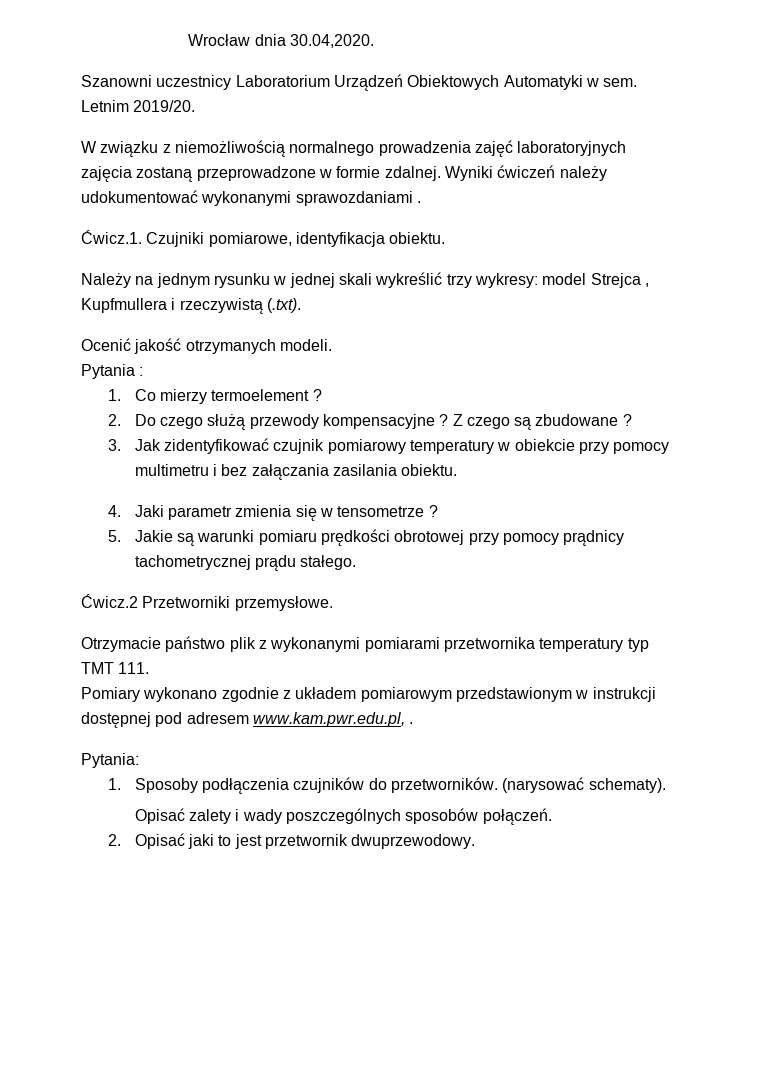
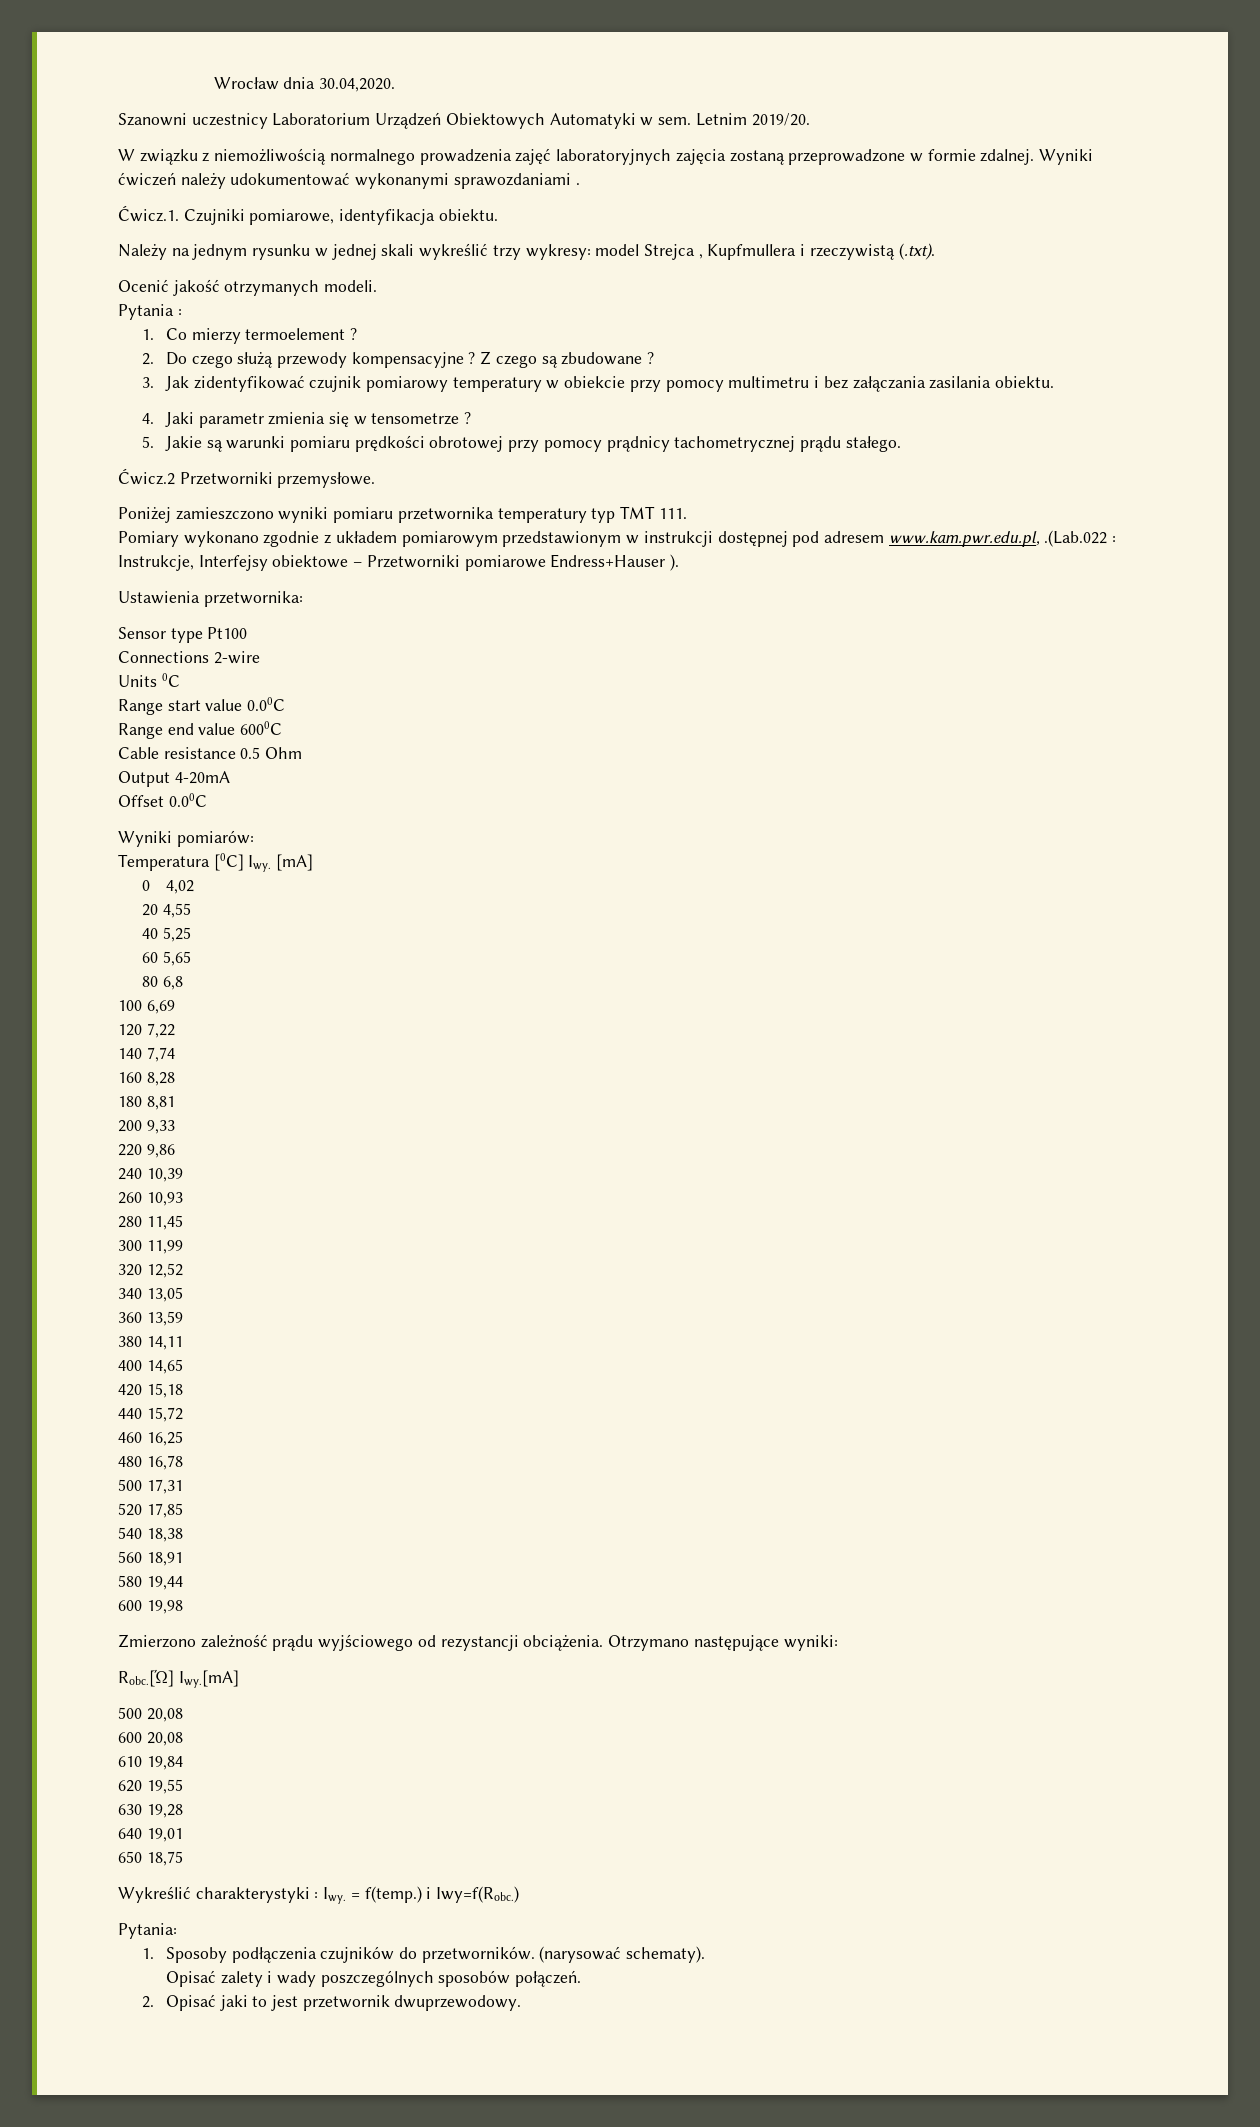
- Otrzymacie państwo plik z wykonanymi pomiarami przetwornika temperatury typ TMT 111.
+ Poniżej zamieszczono wyniki pomiaru przetwornika temperatury typ TMT 111.
- Pomiary wykonano zgodnie z układem pomiarowym przedstawionym w instrukcji dostępnej pod adresem www.kam.pwr.edu.pl, .
+ Pomiary wykonano zgodnie z układem pomiarowym przedstawionym w instrukcji dostępnej pod adresem www.kam.pwr.edu.pl, .(Lab.022 : Instrukcje, Interfejsy obiektowe – Przetworniki pomiarowe Endress+Hauser ).
+ Ustawienia przetwornika:
+ Sensor type Pt100
+ Connections 2-wire
+ Units 0C
+ Range start value 0.00C
+ Range end value 6000C
+ Cable resistance 0.5 Ohm
+ Output 4-20mA
+ Offset 0.00C
+ Wyniki pomiarów:
+ Temperatura [0C] Iwy. [mA]
+ 0 4,02
+ 20 4,55
+ 40 5,25
+ 60 5,65
+ 80 6,8
+ 100 6,69
+ 120 7,22
+ 140 7,74
+ 160 8,28
+ 180 8,81
+ 200 9,33
+ 220 9,86
+ 240 10,39
+ 260 10,93
+ 280 11,45
+ 300 11,99
+ 320 12,52
+ 340 13,05
+ 360 13,59
+ 380 14,11
+ 400 14,65
+ 420 15,18
+ 440 15,72
+ 460 16,25
+ 480 16,78
+ 500 17,31
+ 520 17,85
+ 540 18,38
+ 560 18,91
+ 580 19,44
+ 600 19,98
+ Zmierzono zależność prądu wyjściowego od rezystancji obciążenia. Otrzymano następujące wyniki:
+ Robc.[Ώ] Iwy.[mA]
+ 500 20,08
+ 600 20,08
+ 610 19,84
+ 620 19,55
+ 630 19,28
+ 640 19,01
+ 650 18,75
+ Wykreślić charakterystyki : Iwy. = f(temp.) i Iwy=f(Robc.)

